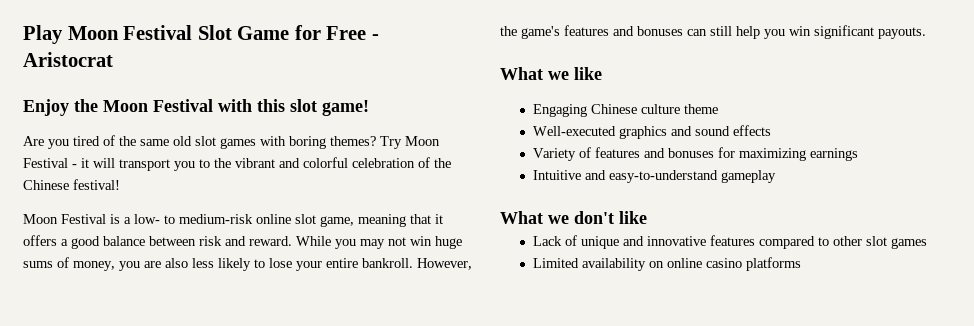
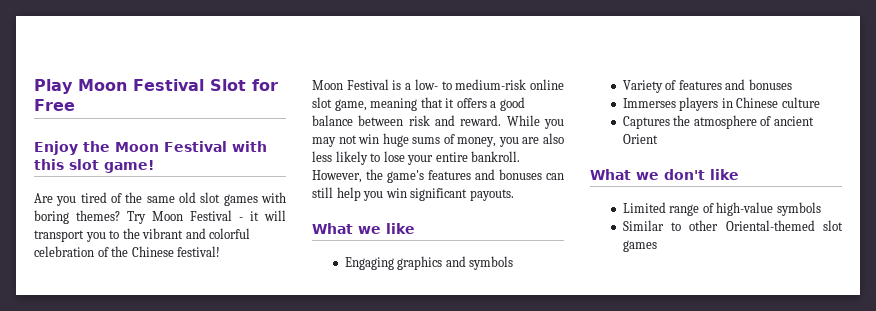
- Play Moon Festival Slot Game for Free - Aristocrat
+ Play Moon Festival Slot for Free
- Engaging Chinese culture theme
- Well-executed graphics and sound effects
+ Engaging graphics and symbols
- Variety of features and bonuses for maximizing earnings
- Intuitive and easy-to-understand gameplay
+ Variety of features and bonuses
+ Immerses players in Chinese culture
+ Captures the atmosphere of ancient Orient
  What we don't like
- Lack of unique and innovative features compared to other slot games
- Limited availability on online casino platforms
+ Limited range of high-value symbols
+ Similar to other Oriental-themed slot games

